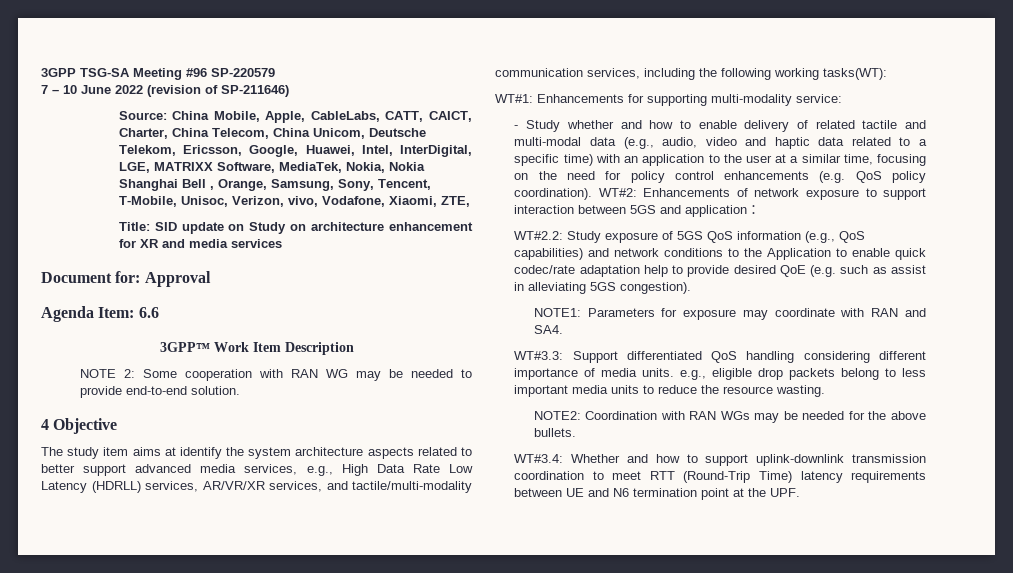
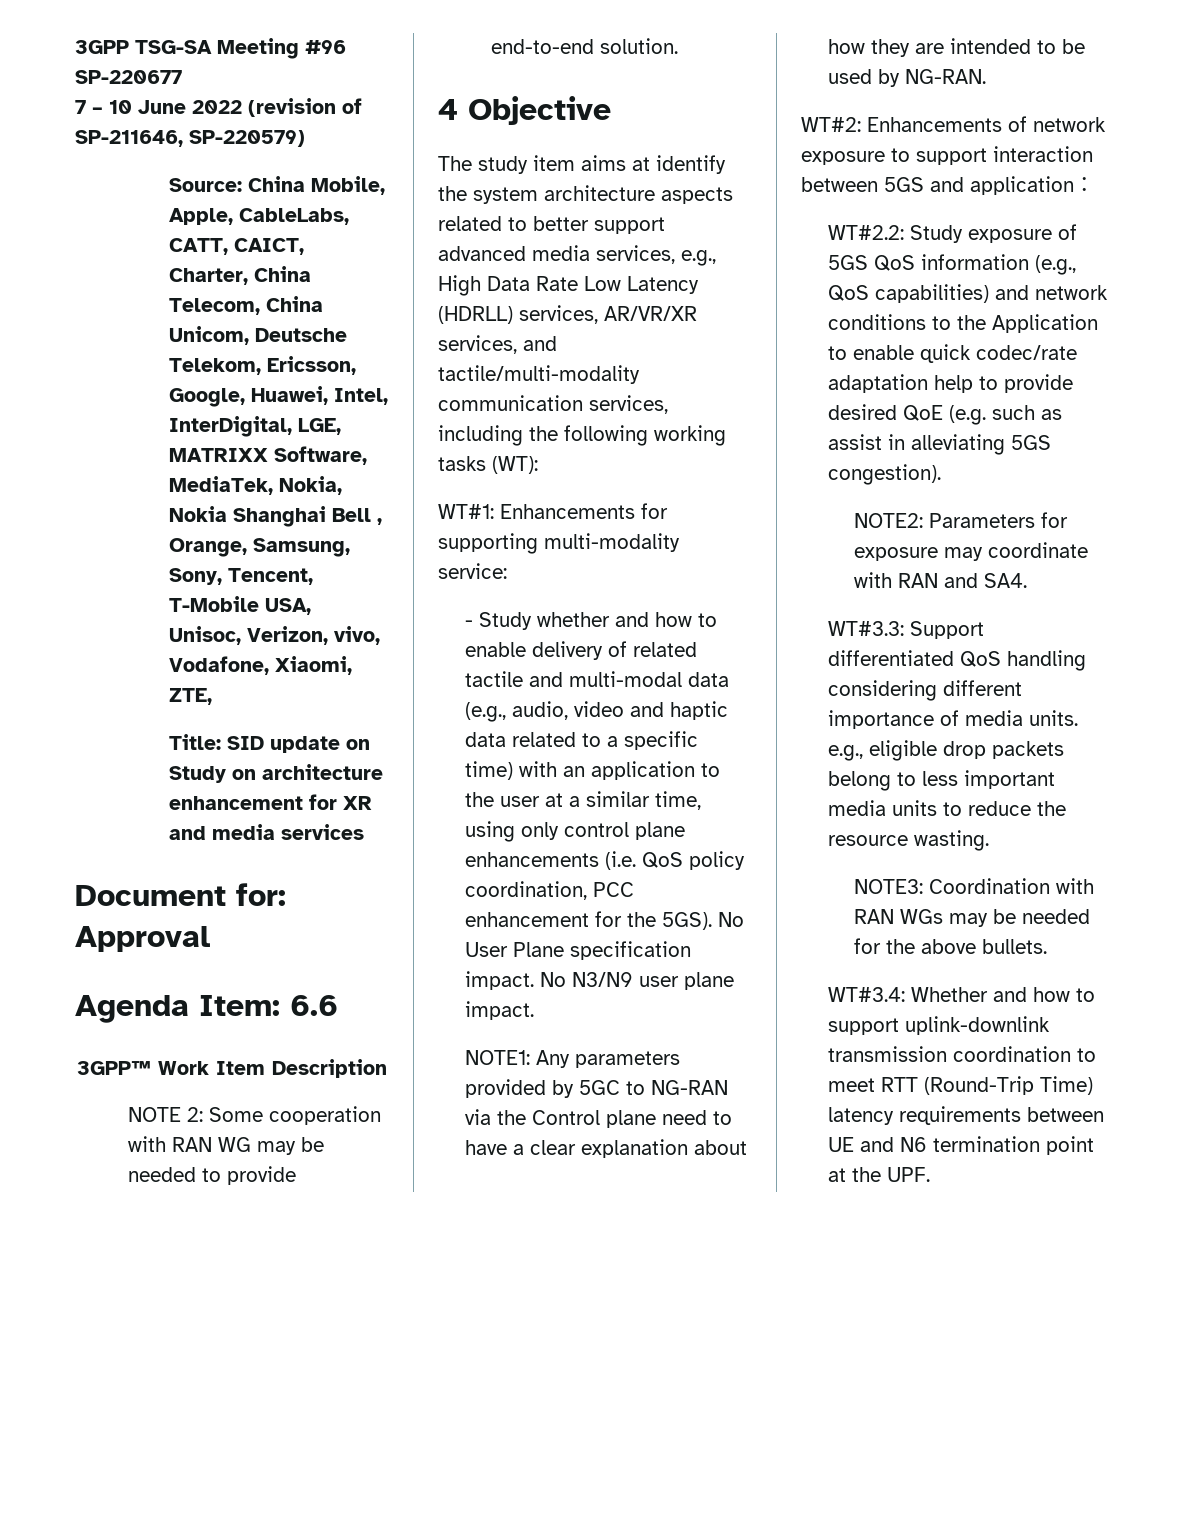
- 3GPP TSG-SA Meeting #96 SP-220579
+ 3GPP TSG-SA Meeting #96 SP-220677
- 7 – 10 June 2022 (revision of SP-211646)
+ 7 – 10 June 2022 (revision of SP-211646, SP-220579)
- Source: China Mobile, Apple, CableLabs, CATT, CAICT, Charter, China Telecom, China Unicom, Deutsche Telekom, Ericsson, Google, Huawei, Intel, InterDigital, LGE, MATRIXX Software, MediaTek, Nokia, Nokia Shanghai Bell , Orange, Samsung, Sony, Tencent, T-Mobile, Unisoc, Verizon, vivo, Vodafone, Xiaomi, ZTE,
+ Source: China Mobile, Apple, CableLabs, CATT, CAICT, Charter, China Telecom, China Unicom, Deutsche Telekom, Ericsson, Google, Huawei, Intel, InterDigital, LGE, MATRIXX Software, MediaTek, Nokia, Nokia Shanghai Bell , Orange, Samsung, Sony, Tencent, T-Mobile USA, Unisoc, Verizon, vivo, Vodafone, Xiaomi, ZTE,
- The study item aims at identify the system architecture aspects related to better support advanced media services, e.g., High Data Rate Low Latency (HDRLL) services, AR/VR/XR services, and tactile/multi-modality communication services, including the following working tasks(WT):
+ The study item aims at identify the system architecture aspects related to better support advanced media services, e.g., High Data Rate Low Latency (HDRLL) services, AR/VR/XR services, and tactile/multi-modality communication services, including the following working tasks (WT):
- - Study whether and how to enable delivery of related tactile and multi-modal data (e.g., audio, video and haptic data related to a specific time) with an application to the user at a similar time, focusing on the need for policy control enhancements (e.g. QoS policy coordination). WT#2: Enhancements of network exposure to support interaction between 5GS and application：
+ - Study whether and how to enable delivery of related tactile and multi-modal data (e.g., audio, video and haptic data related to a specific time) with an application to the user at a similar time, using only control plane enhancements (i.e. QoS policy coordination, PCC enhancement for the 5GS). No User Plane specification impact. No N3/N9 user plane impact.
+ NOTE1: Any parameters provided by 5GC to NG-RAN via the Control plane need to have a clear explanation about how they are intended to be used by NG-RAN.
+ WT#2: Enhancements of network exposure to support interaction between 5GS and application：
- NOTE1: Parameters for exposure may coordinate with RAN and SA4.
+ NOTE2: Parameters for exposure may coordinate with RAN and SA4.
- NOTE2: Coordination with RAN WGs may be needed for the above bullets.
+ NOTE3: Coordination with RAN WGs may be needed for the above bullets.

